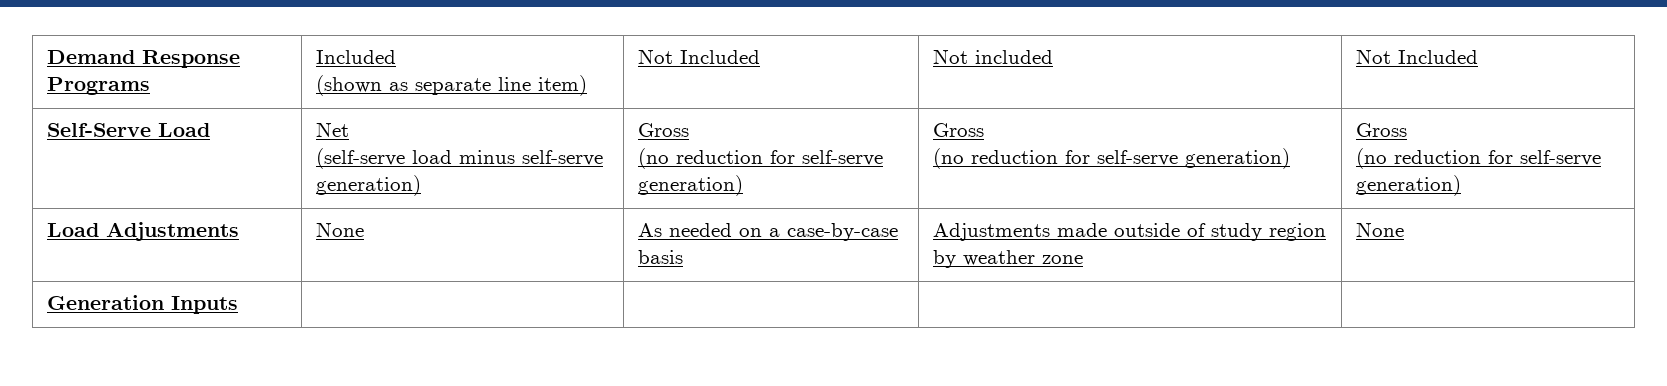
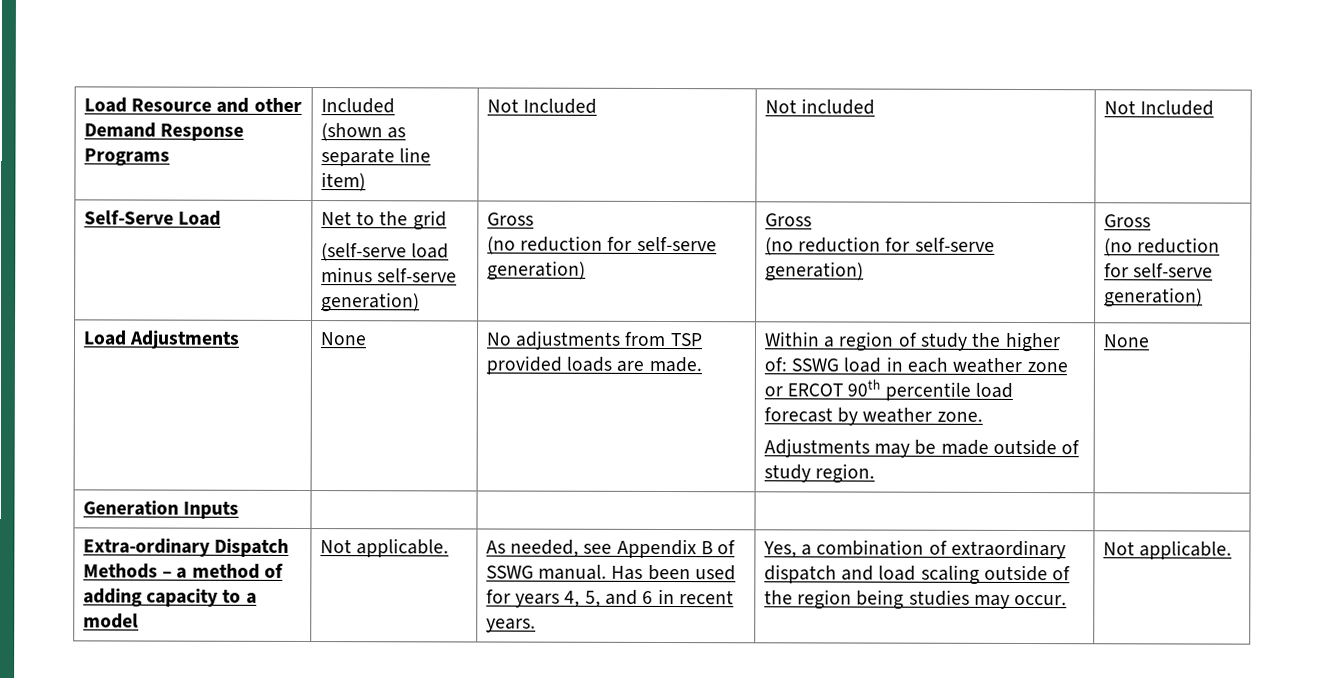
- Demand Response Programs | Included
+ Load Resource and other Demand Response Programs | Included
- Self-Serve Load | Net
+ Self-Serve Load | Net to the grid
- As needed on a case-by-case basis | Adjustments made outside of study region by weather zone | None
+ No adjustments from TSP provided loads are made. | Within a region of study the higher of: SSWG load in each weather zone or ERCOT 90th percentile load forecast by weather zone.
+ Adjustments may be made outside of study region. | None
  Generation Inputs | | | |
+ Extra-ordinary Dispatch Methods – a method of adding capacity to a model | Not applicable. | As needed, see Appendix B of SSWG manual. Has been used for years 4, 5, and 6 in recent years. | Yes, a combination of extraordinary dispatch and load scaling outside of the region being studies may occur. | Not applicable.

